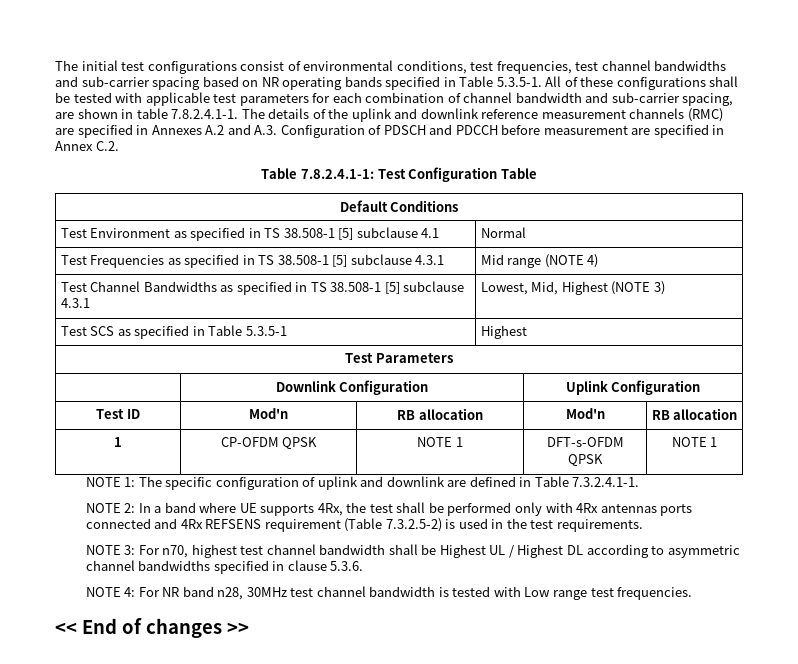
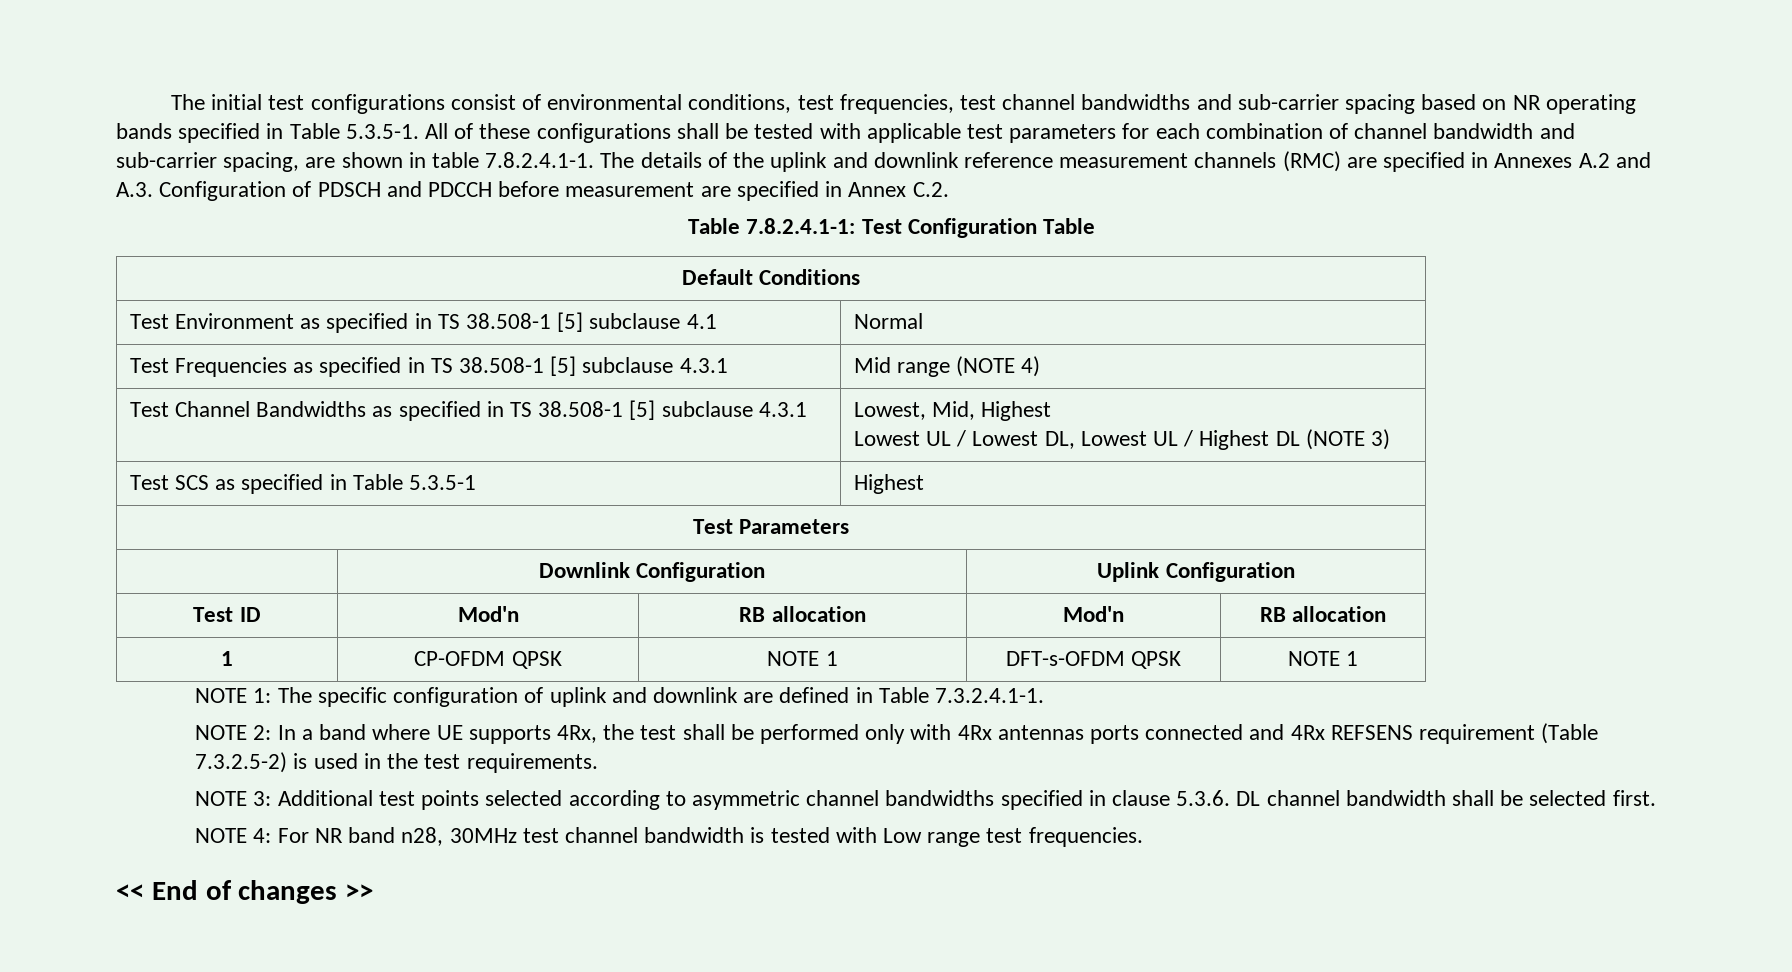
- Test Channel Bandwidths as specified in TS 38.508-1 [5] subclause 4.3.1 | Lowest, Mid, Highest (NOTE 3)
+ Test Channel Bandwidths as specified in TS 38.508-1 [5] subclause 4.3.1 | Lowest, Mid, Highest
+ Lowest UL / Lowest DL, Lowest UL / Highest DL (NOTE 3)
- NOTE 3: For n70, highest test channel bandwidth shall be Highest UL / Highest DL according to asymmetric channel bandwidths specified in clause 5.3.6.
+ NOTE 3: Additional test points selected according to asymmetric channel bandwidths specified in clause 5.3.6. DL channel bandwidth shall be selected first.

